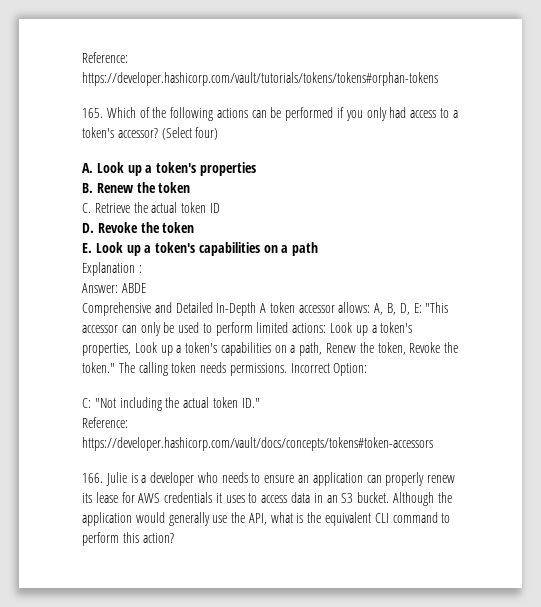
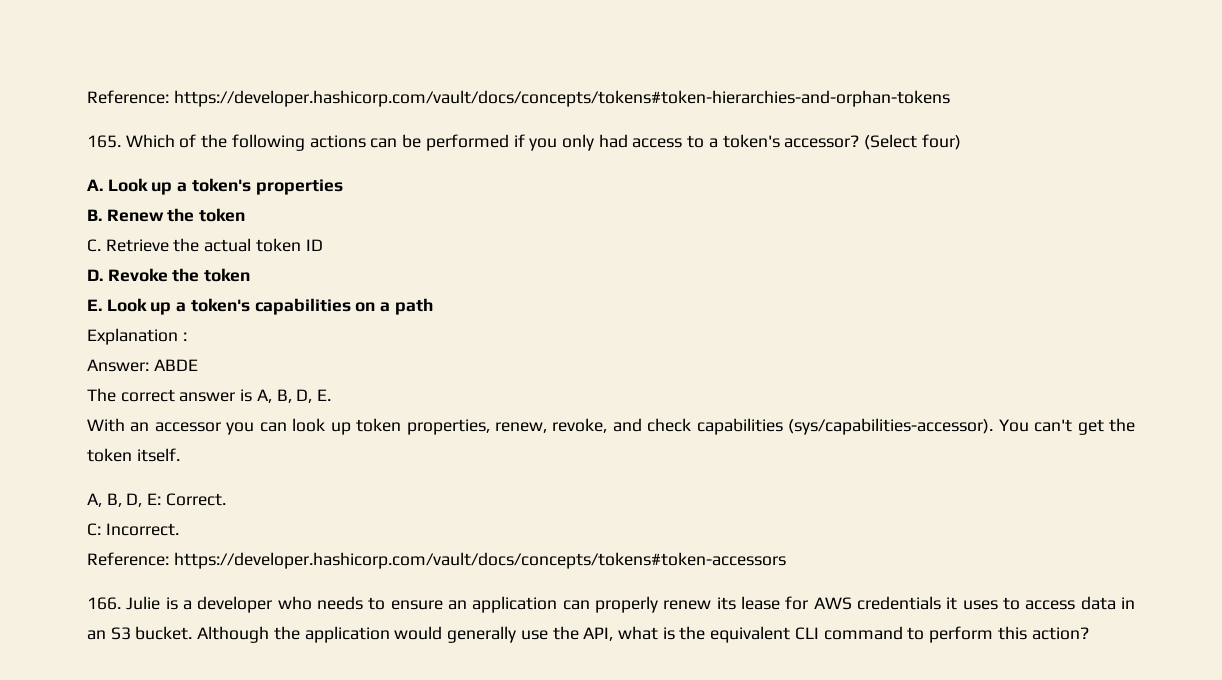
- Reference: https://developer.hashicorp.com/vault/tutorials/tokens/tokens#orphan-tokens
+ Reference: https://developer.hashicorp.com/vault/docs/concepts/tokens#token-hierarchies-and-orphan-tokens
- Comprehensive and Detailed In-Depth A token accessor allows: A, B, D, E: "This accessor can only be used to perform limited actions: Look up a token's properties, Look up a token's capabilities on a path, Renew the token, Revoke the token." The calling token needs permissions. Incorrect Option:
- C: "Not including the actual token ID."
+ The correct answer is A, B, D, E.
+ With an accessor you can look up token properties, renew, revoke, and check capabilities (sys/capabilities-accessor). You can't get the token itself.
+ A, B, D, E: Correct.
+ C: Incorrect.

